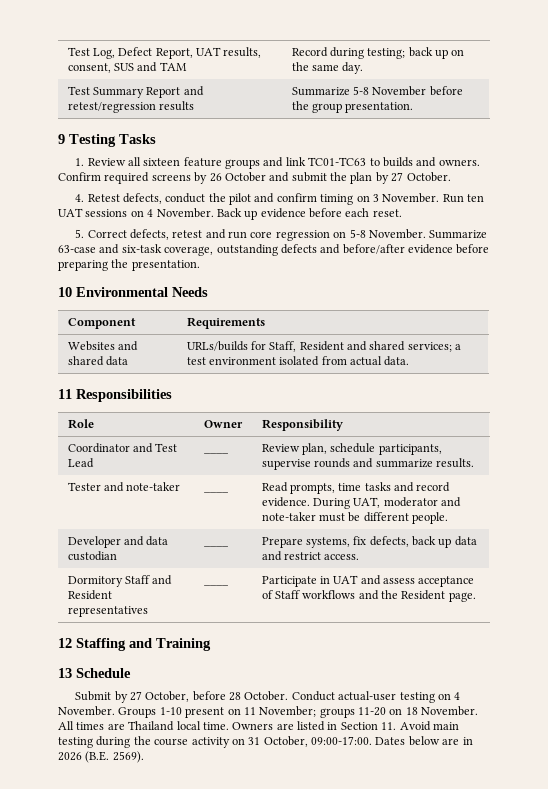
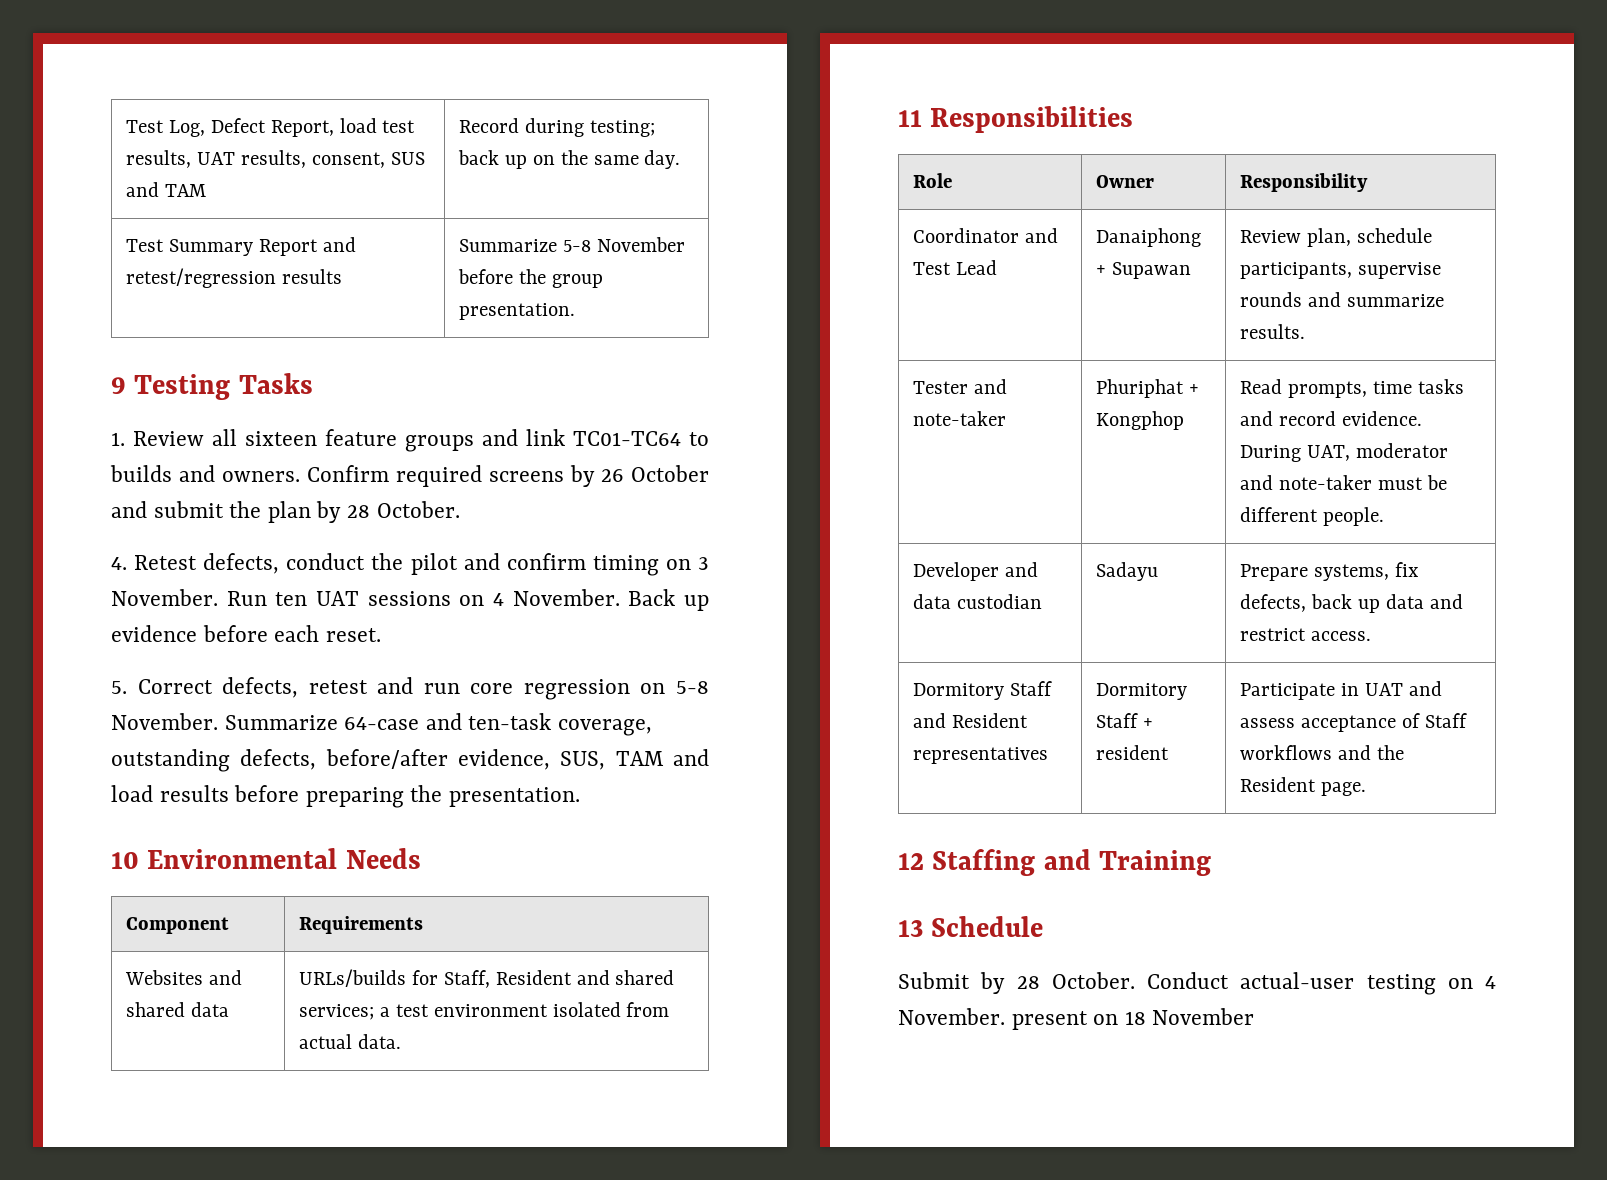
- Test Log, Defect Report, UAT results, consent, SUS and TAM | Record during testing; back up on the same day.
+ Test Log, Defect Report, load test results, UAT results, consent, SUS and TAM | Record during testing; back up on the same day.
- 1. Review all sixteen feature groups and link TC01-TC63 to builds and owners.
+ 1. Review all sixteen feature groups and link TC01-TC64 to builds and owners.
- Confirm required screens by 26 October and submit the plan by 27 October.
+ Confirm required screens by 26 October and submit the plan by 28 October.
- Summarize 63-case and six-task coverage, outstanding defects and before/after evidence before preparing the presentation.
+ Summarize 64-case and ten-task coverage, outstanding defects, before/after evidence, SUS, TAM and load results before preparing the presentation.
- Coordinator and Test Lead | ____ | Review plan, schedule participants, supervise rounds and summarize results.
+ Coordinator and Test Lead | Danaiphong + Supawan | Review plan, schedule participants, supervise rounds and summarize results.
- Tester and note-taker | ____ | Read prompts, time tasks and record evidence. During UAT, moderator and note-taker must be different people.
+ Tester and note-taker | Phuriphat + Kongphop | Read prompts, time tasks and record evidence. During UAT, moderator and note-taker must be different people.
- Developer and data custodian | ____ | Prepare systems, fix defects, back up data and restrict access.
+ Developer and data custodian | Sadayu | Prepare systems, fix defects, back up data and restrict access.
- Dormitory Staff and Resident representatives | ____ | Participate in UAT and assess acceptance of Staff workflows and the Resident page.
+ Dormitory Staff and Resident representatives | Dormitory Staff + resident | Participate in UAT and assess acceptance of Staff workflows and the Resident page.
- Submit by 27 October, before 28 October.
+ Submit by 28 October.
- Conduct actual-user testing on 4 November. Groups 1-10 present on 11 November; groups 11-20 on 18 November. All times are Thailand local time. Owners are listed in Section 11. Avoid main testing during the course activity on 31 October, 09:00-17:00. Dates below are in 2026 (B.E. 2569).
+ Conduct actual-user testing on 4 November. present on 18 November

